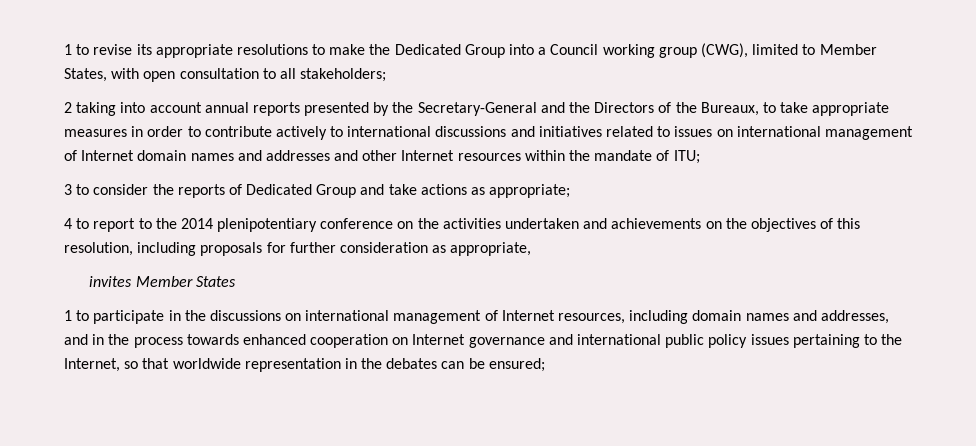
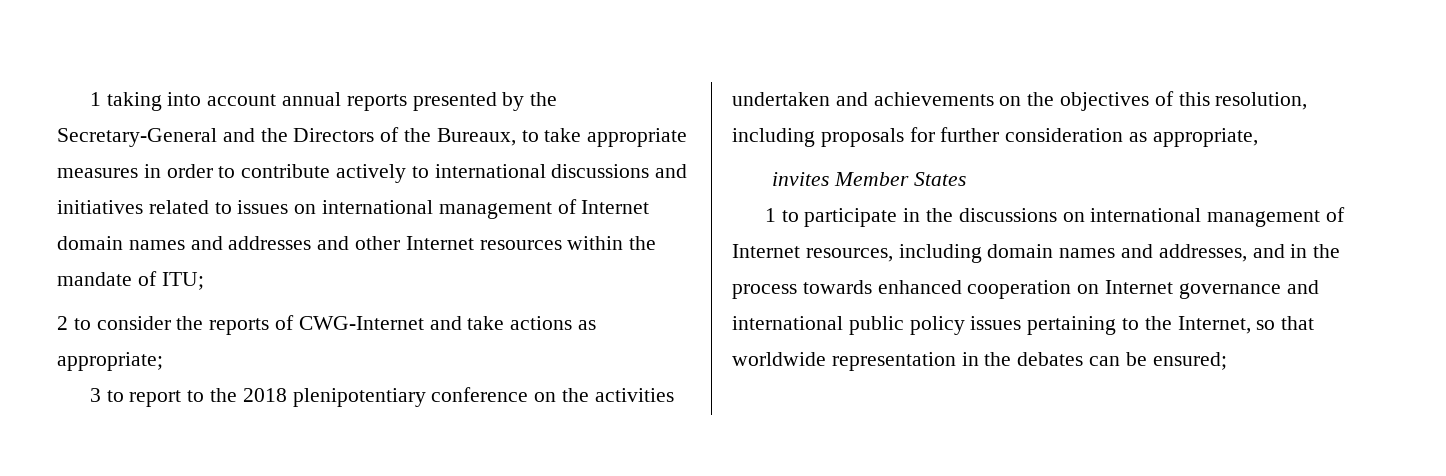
- 1 to revise its appropriate resolutions to make the Dedicated Group into a Council working group (CWG), limited to Member States, with open consultation to all stakeholders;
- 2 taking into account annual reports presented by the Secretary-General and the Directors of the Bureaux, to take appropriate measures in order to contribute actively to international discussions and initiatives related to issues on international management of Internet domain names and addresses and other Internet resources within the mandate of ITU;
+ 1 taking into account annual reports presented by the Secretary-General and the Directors of the Bureaux, to take appropriate measures in order to contribute actively to international discussions and initiatives related to issues on international management of Internet domain names and addresses and other Internet resources within the mandate of ITU;
- 3 to consider the reports of Dedicated Group and take actions as appropriate;
+ 2 to consider the reports of CWG-Internet and take actions as appropriate;
- 4 to report to the 2014 plenipotentiary conference on the activities undertaken and achievements on the objectives of this resolution, including proposals for further consideration as appropriate,
+ 3 to report to the 2018 plenipotentiary conference on the activities undertaken and achievements on the objectives of this resolution, including proposals for further consideration as appropriate,

